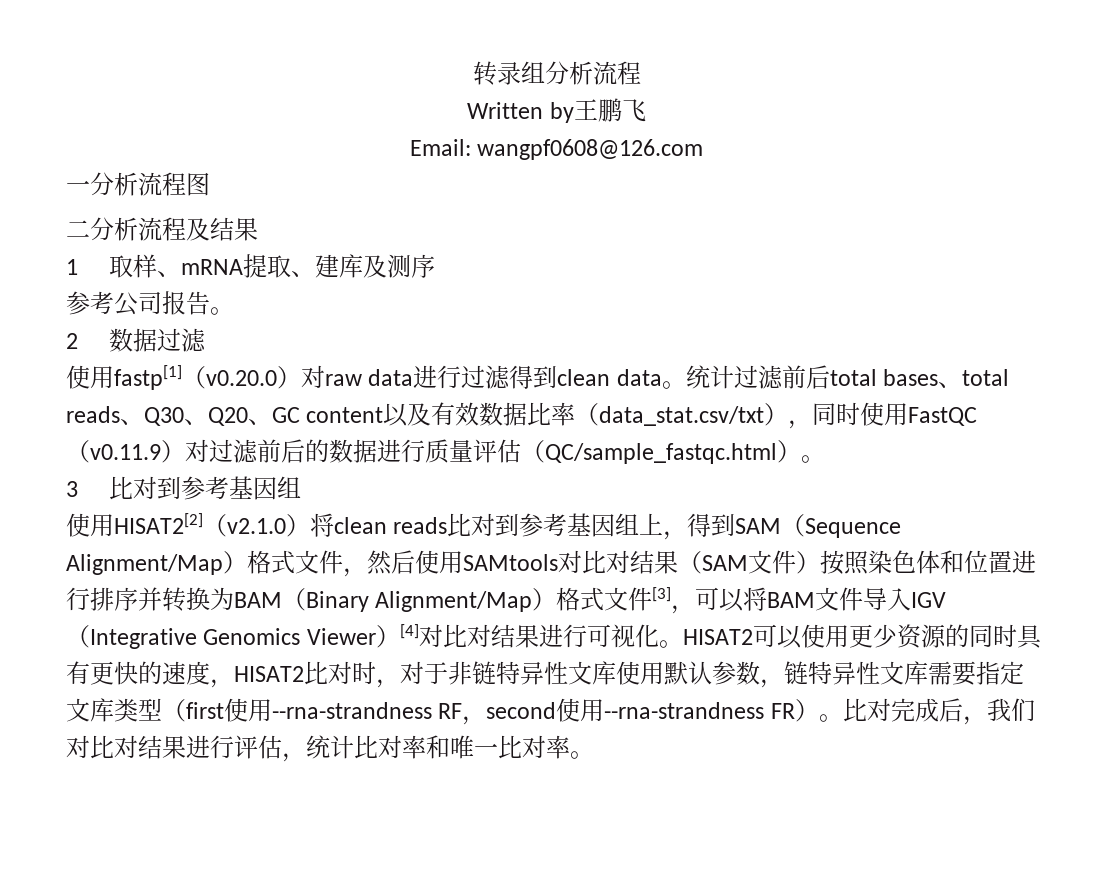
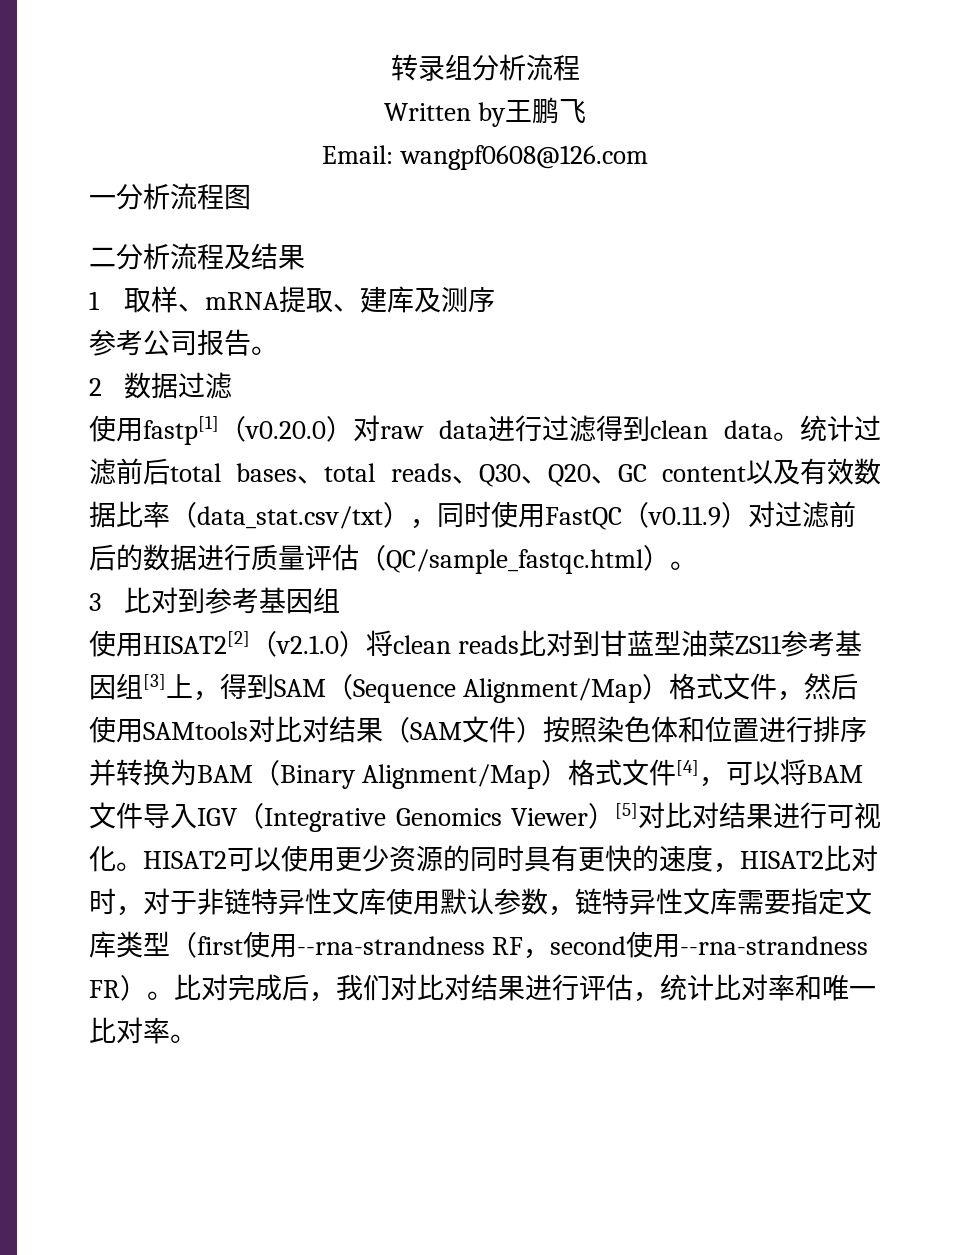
- 使用HISAT2[2]（v2.1.0）将clean reads比对到参考基因组上，得到SAM（Sequence Alignment/Map）格式文件，然后使用SAMtools对比对结果（SAM文件）按照染色体和位置进行排序并转换为BAM（Binary Alignment/Map）格式文件[3]，可以将BAM文件导入IGV（Integrative Genomics Viewer）[4]对比对结果进行可视化。
+ 使用HISAT2[2]（v2.1.0）将clean reads比对到甘蓝型油菜ZS11参考基因组[3]上，得到SAM（Sequence Alignment/Map）格式文件，然后使用SAMtools对比对结果（SAM文件）按照染色体和位置进行排序并转换为BAM（Binary Alignment/Map）格式文件[4]，可以将BAM文件导入IGV（Integrative Genomics Viewer）[5]对比对结果进行可视化。

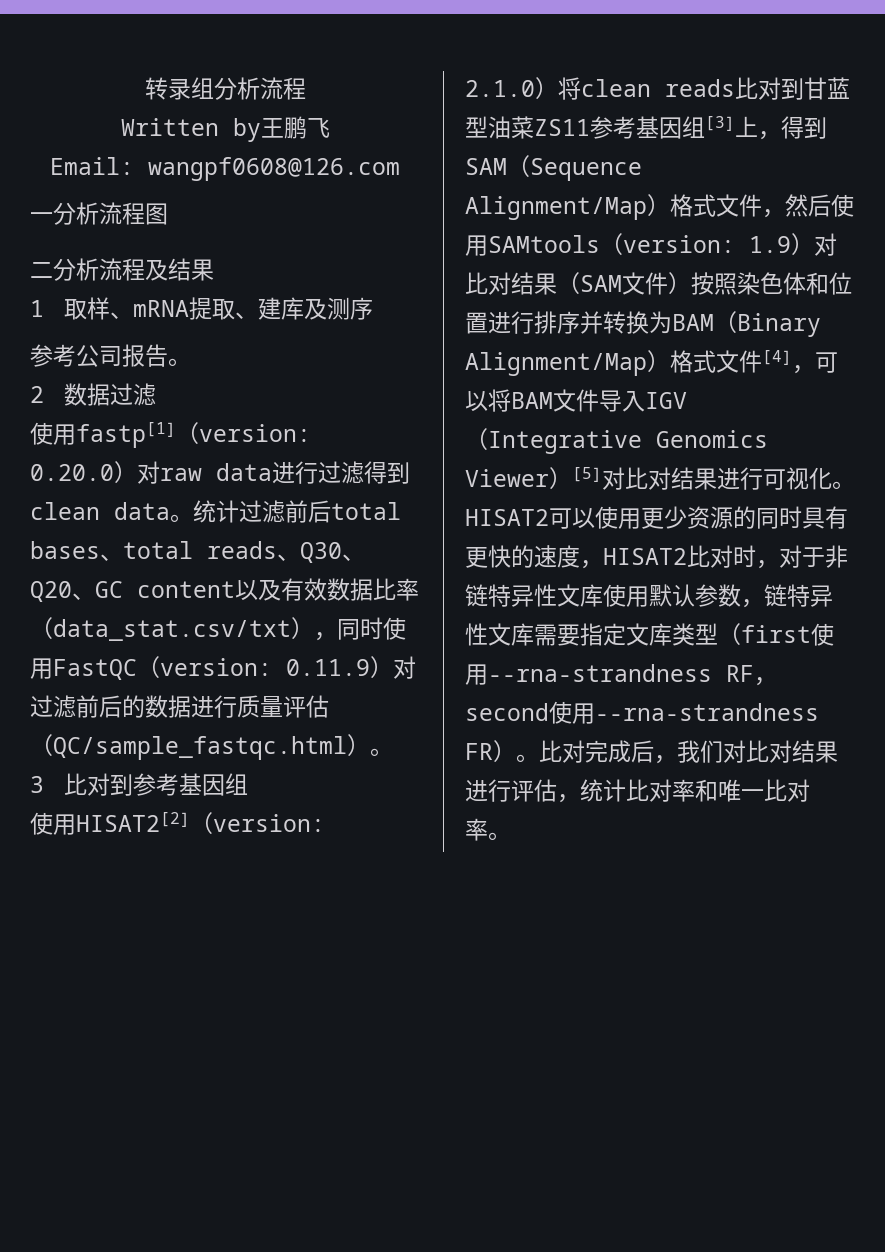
- 使用fastp[1]（v0.20.0）对raw data进行过滤得到clean data。
+ 使用fastp[1]（version: 0.20.0）对raw data进行过滤得到clean data。
- 统计过滤前后total bases、total reads、Q30、Q20、GC content以及有效数据比率（data_stat.csv/txt），同时使用FastQC（v0.11.9）对过滤前后的数据进行质量评估（QC/sample_fastqc.html）。
+ 统计过滤前后total bases、total reads、Q30、Q20、GC content以及有效数据比率（data_stat.csv/txt），同时使用FastQC（version: 0.11.9）对过滤前后的数据进行质量评估（QC/sample_fastqc.html）。
- 使用HISAT2[2]（v2.1.0）将clean reads比对到甘蓝型油菜ZS11参考基因组[3]上，得到SAM（Sequence Alignment/Map）格式文件，然后使用SAMtools对比对结果（SAM文件）按照染色体和位置进行排序并转换为BAM（Binary Alignment/Map）格式文件[4]，可以将BAM文件导入IGV（Integrative Genomics Viewer）[5]对比对结果进行可视化。
+ 使用HISAT2[2]（version: 2.1.0）将clean reads比对到甘蓝型油菜ZS11参考基因组[3]上，得到SAM（Sequence Alignment/Map）格式文件，然后使用SAMtools（version: 1.9）对比对结果（SAM文件）按照染色体和位置进行排序并转换为BAM（Binary Alignment/Map）格式文件[4]，可以将BAM文件导入IGV（Integrative Genomics Viewer）[5]对比对结果进行可视化。

